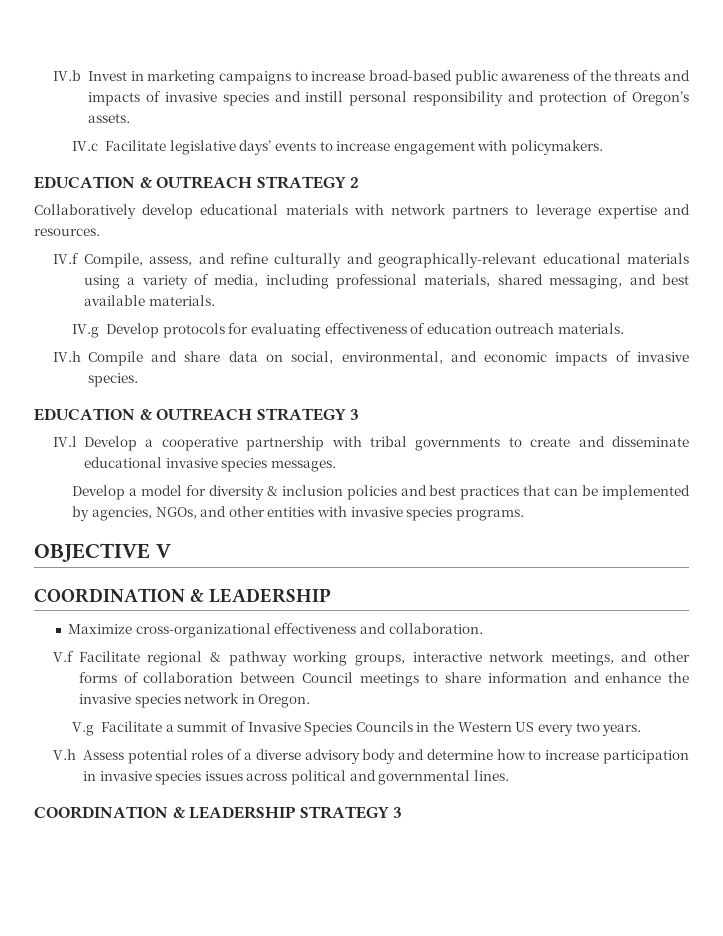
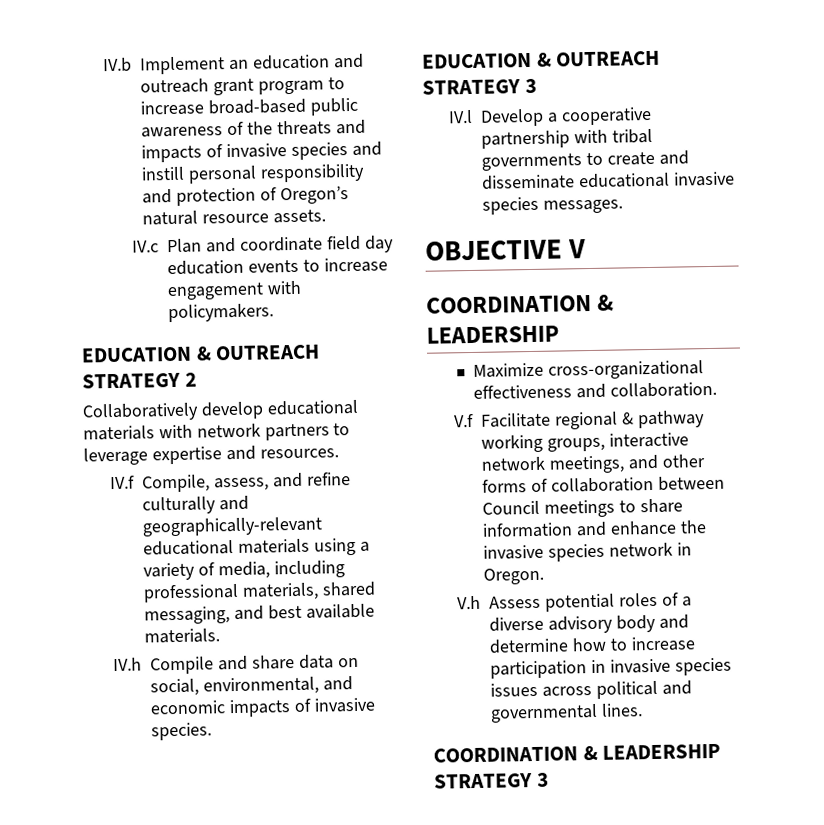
- IV.b Invest in marketing campaigns to increase broad-based public awareness of the threats and impacts of invasive species and instill personal responsibility and protection of Oregon’s assets.
+ IV.b Implement an education and outreach grant program to increase broad-based public awareness of the threats and impacts of invasive species and instill personal responsibility and protection of Oregon’s natural resource assets.
- IV.c Facilitate legislative days’ events to increase engagement with policymakers.
+ IV.c Plan and coordinate field day education events to increase engagement with policymakers.
- IV.g Develop protocols for evaluating effectiveness of education outreach materials.
- Develop a model for diversity & inclusion policies and best practices that can be implemented by agencies, NGOs, and other entities with invasive species programs.
- V.g Facilitate a summit of Invasive Species Councils in the Western US every two years.

